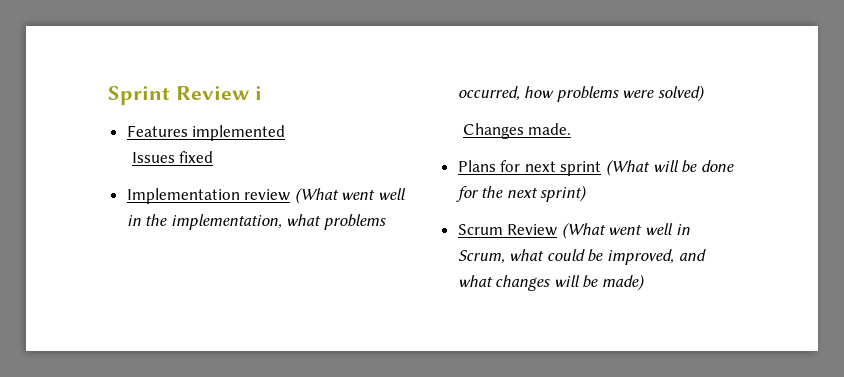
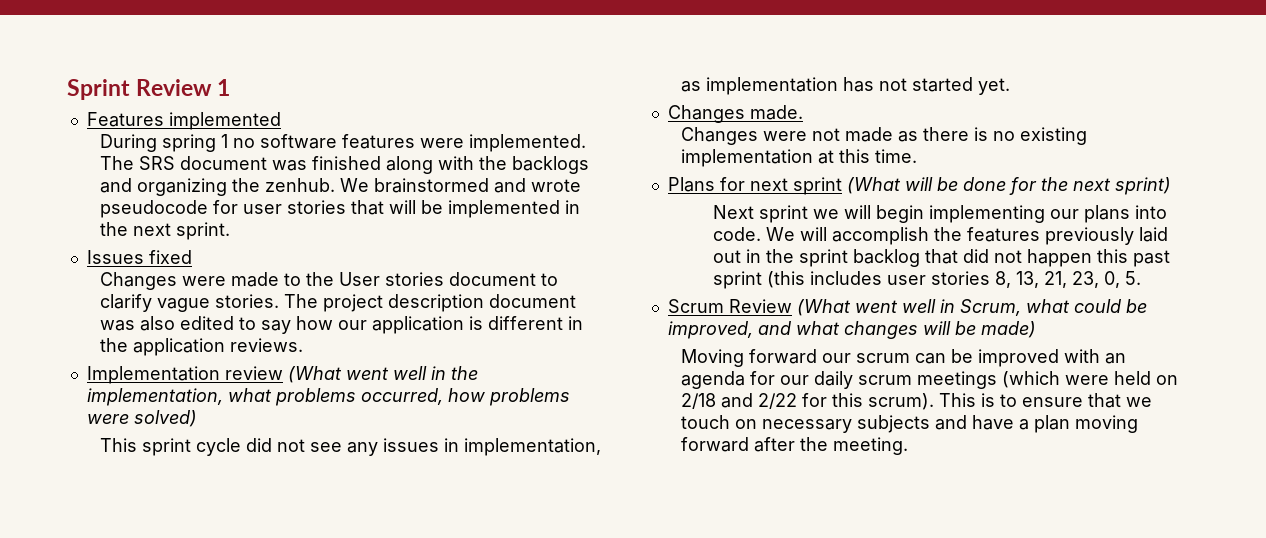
- Sprint Review i
+ Sprint Review 1
+ During spring 1 no software features were implemented. The SRS document was finished along with the backlogs and organizing the zenhub. We brainstormed and wrote pseudocode for user stories that will be implemented in the next sprint.
  Issues fixed
+ Changes were made to the User stories document to clarify vague stories. The project description document was also edited to say how our application is different in the application reviews.
+ This sprint cycle did not see any issues in implementation, as implementation has not started yet.
  Changes made.
+ Changes were not made as there is no existing implementation at this time.
+ Next sprint we will begin implementing our plans into code. We will accomplish the features previously laid out in the sprint backlog that did not happen this past sprint (this includes user stories 8, 13, 21, 23, 0, 5.
+ Moving forward our scrum can be improved with an agenda for our daily scrum meetings (which were held on 2/18 and 2/22 for this scrum). This is to ensure that we touch on necessary subjects and have a plan moving forward after the meeting.

